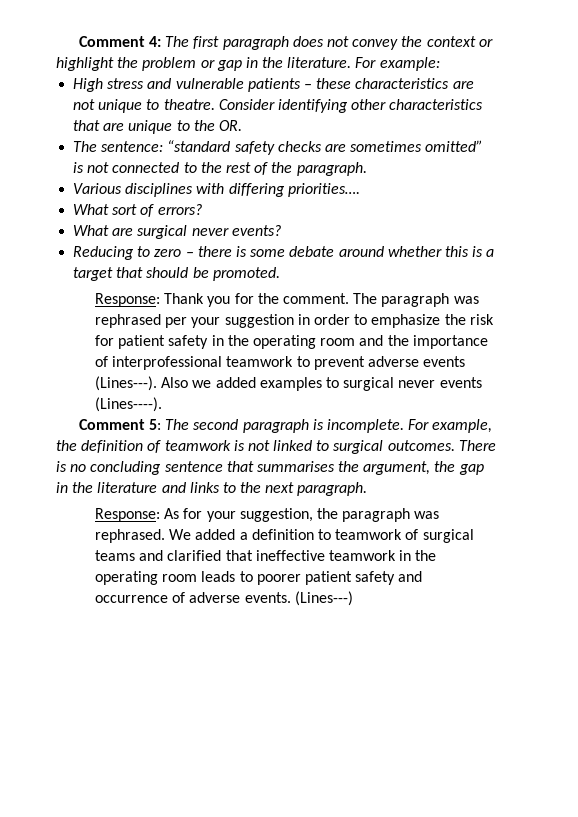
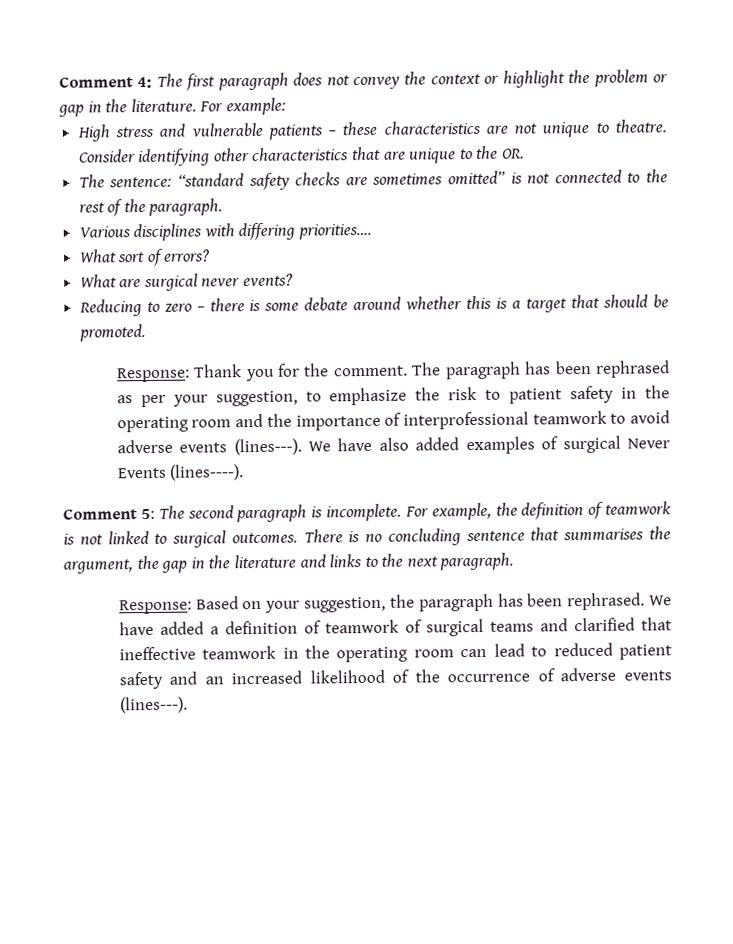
- The paragraph was rephrased per your suggestion in order to emphasize the risk for patient safety in the operating room and the importance of interprofessional teamwork to prevent adverse events (Lines---). Also we added examples to surgical never events (Lines----).
+ The paragraph has been rephrased as per your suggestion, to emphasize the risk to patient safety in the operating room and the importance of interprofessional teamwork to avoid adverse events (lines---). We have also added examples of surgical Never Events (lines----).
- Response: As for your suggestion, the paragraph was rephrased.
+ Response: Based on your suggestion, the paragraph has been rephrased.
- We added a definition to teamwork of surgical teams and clarified that ineffective teamwork in the operating room leads to poorer patient safety and occurrence of adverse events. (Lines---)
+ We have added a definition of teamwork of surgical teams and clarified that ineffective teamwork in the operating room can lead to reduced patient safety and an increased likelihood of the occurrence of adverse events (lines---).

